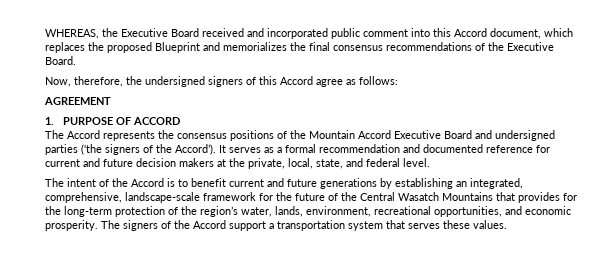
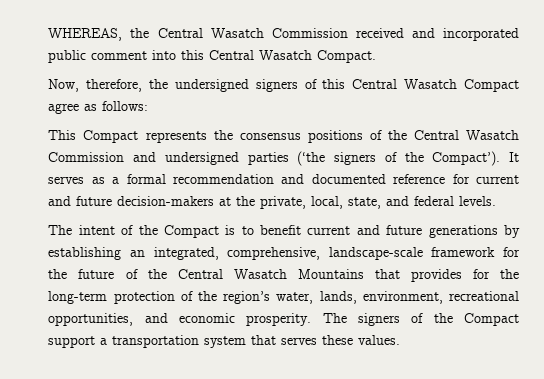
- WHEREAS, the Executive Board received and incorporated public comment into this Accord document, which replaces the proposed Blueprint and memorializes the final consensus recommendations of the Executive Board.
+ WHEREAS, the Central Wasatch Commission received and incorporated public comment into this Central Wasatch Compact.
- Now, therefore, the undersigned signers of this Accord agree as follows:
+ Now, therefore, the undersigned signers of this Central Wasatch Compact agree as follows:
- AGREEMENT
- 1. PURPOSE OF ACCORD
- The Accord represents the consensus positions of the Mountain Accord Executive Board and undersigned parties (‘the signers of the Accord’).
+ This Compact represents the consensus positions of the Central Wasatch Commission and undersigned parties (‘the signers of the Compact’).
- It serves as a formal recommendation and documented reference for current and future decision makers at the private, local, state, and federal level.
+ It serves as a formal recommendation and documented reference for current and future decision-makers at the private, local, state, and federal levels.
- The intent of the Accord is to benefit current and future generations by establishing an integrated, comprehensive, landscape-scale framework for the future of the Central Wasatch Mountains that provides for the long-term protection of the region’s water, lands, environment, recreational opportunities, and economic prosperity.
+ The intent of the Compact is to benefit current and future generations by establishing an integrated, comprehensive, landscape-scale framework for the future of the Central Wasatch Mountains that provides for the long-term protection of the region’s water, lands, environment, recreational opportunities, and economic prosperity.
- The signers of the Accord support a transportation system that serves these values.
+ The signers of the Compact support a transportation system that serves these values.

